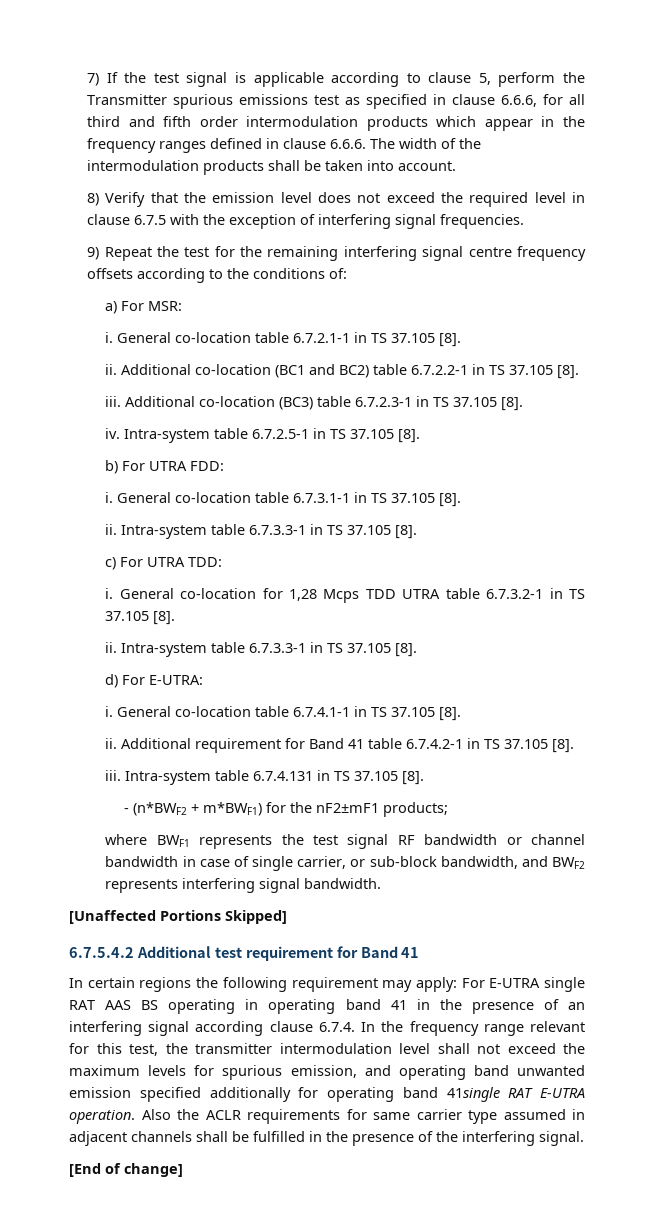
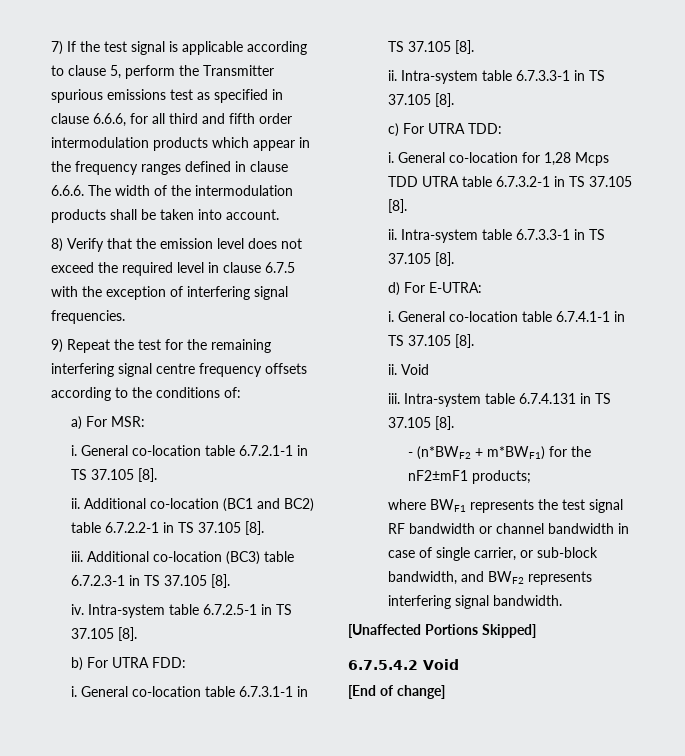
- ii. Additional requirement for Band 41 table 6.7.4.2-1 in TS 37.105 [8].
+ ii. Void
- 6.7.5.4.2 Additional test requirement for Band 41
- In certain regions the following requirement may apply: For E-UTRA single RAT AAS BS operating in operating band 41 in the presence of an interfering signal according clause 6.7.4. In the frequency range relevant for this test, the transmitter intermodulation level shall not exceed the maximum levels for spurious emission, and operating band unwanted emission specified additionally for operating band 41single RAT E-UTRA operation. Also the ACLR requirements for same carrier type assumed in adjacent channels shall be fulfilled in the presence of the interfering signal.
+ 6.7.5.4.2 Void

